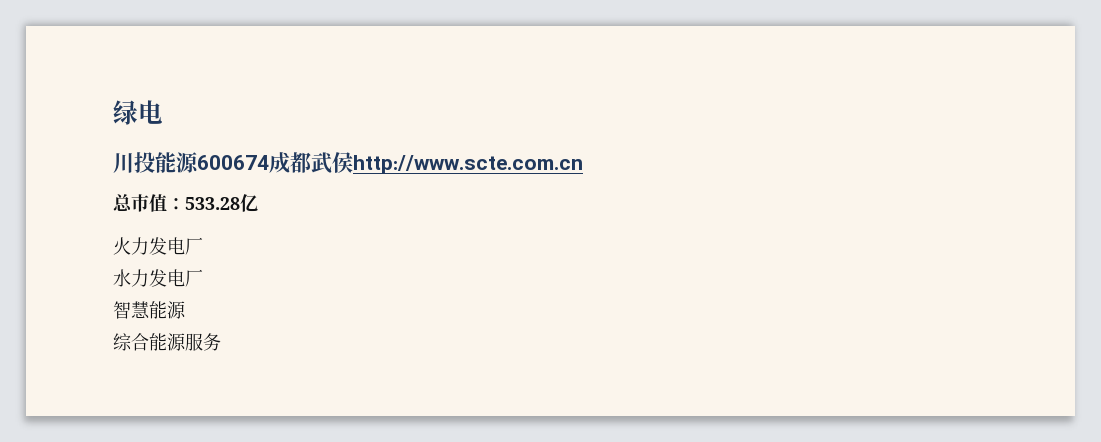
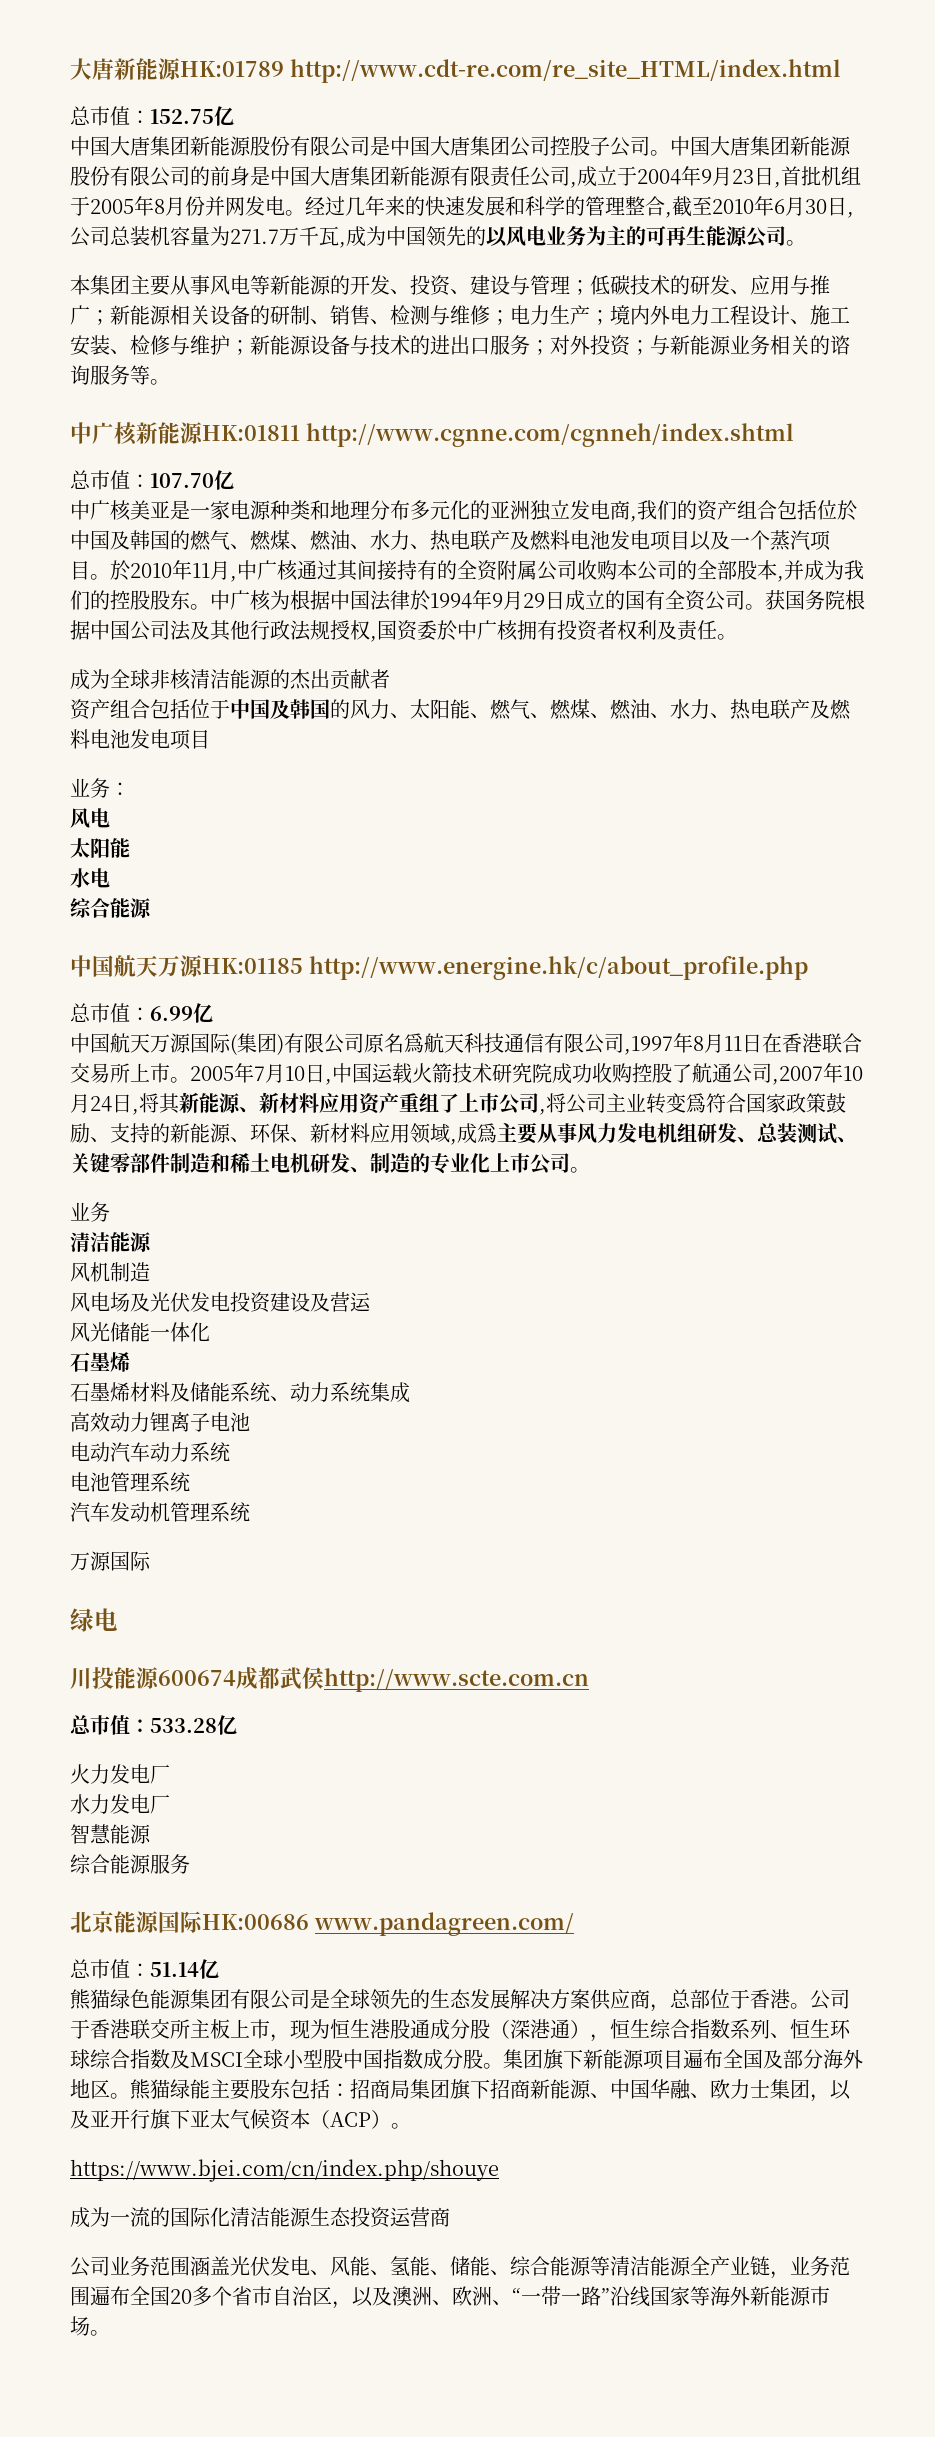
+ 大唐新能源HK:01789 http://www.cdt-re.com/re_site_HTML/index.html
+ 总市值：152.75亿
+ 中国大唐集团新能源股份有限公司是中国大唐集团公司控股子公司。中国大唐集团新能源股份有限公司的前身是中国大唐集团新能源有限责任公司,成立于2004年9月23日,首批机组于2005年8月份并网发电。经过几年来的快速发展和科学的管理整合,截至2010年6月30日,公司总装机容量为271.7万千瓦,成为中国领先的以风电业务为主的可再生能源公司。
+ 本集团主要从事风电等新能源的开发、投资、建设与管理；低碳技术的研发、应用与推广；新能源相关设备的研制、销售、检测与维修；电力生产；境内外电力工程设计、施工安装、检修与维护；新能源设备与技术的进出口服务；对外投资；与新能源业务相关的谘询服务等。
+ 中广核新能源HK:01811 http://www.cgnne.com/cgnneh/index.shtml
+ 总市值：107.70亿
+ 中广核美亚是一家电源种类和地理分布多元化的亚洲独立发电商,我们的资产组合包括位於中国及韩国的燃气、燃煤、燃油、水力、热电联产及燃料电池发电项目以及一个蒸汽项目。於2010年11月,中广核通过其间接持有的全资附属公司收购本公司的全部股本,并成为我们的控股股东。中广核为根据中国法律於1994年9月29日成立的国有全资公司。获国务院根据中国公司法及其他行政法规授权,国资委於中广核拥有投资者权利及责任。
+ 成为全球非核清洁能源的杰出贡献者
+ 资产组合包括位于中国及韩国的风力、太阳能、燃气、燃煤、燃油、水力、热电联产及燃料电池发电项目
+ 业务：
+ 风电
+ 太阳能
+ 水电
+ 综合能源
+ 中国航天万源HK:01185 http://www.energine.hk/c/about_profile.php
+ 总市值：6.99亿
+ 中国航天万源国际(集团)有限公司原名爲航天科技通信有限公司,1997年8月11日在香港联合交易所上市。2005年7月10日,中国运载火箭技术研究院成功收购控股了航通公司,2007年10月24日,将其新能源、新材料应用资产重组了上市公司,将公司主业转变爲符合国家政策鼓励、支持的新能源、环保、新材料应用领域,成爲主要从事风力发电机组研发、总装测试、关键零部件制造和稀土电机研发、制造的专业化上市公司。
+ 业务
+ 清洁能源
+ 风机制造
+ 风电场及光伏发电投资建设及营运
+ 风光储能一体化
+ 石墨烯
+ 石墨烯材料及储能系统、动力系统集成
+ 高效动力锂离子电池
+ 电动汽车动力系统
+ 电池管理系统
+ 汽车发动机管理系统
+ 万源国际
+ 北京能源国际HK:00686 www.pandagreen.com/
+ 总市值：51.14亿
+ 熊猫绿色能源集团有限公司是全球领先的生态发展解决方案供应商，总部位于香港。公司于香港联交所主板上市，现为恒生港股通成分股（深港通），恒生综合指数系列、恒生环球综合指数及MSCI全球小型股中国指数成分股。集团旗下新能源项目遍布全国及部分海外地区。熊猫绿能主要股东包括：招商局集团旗下招商新能源、中国华融、欧力士集团，以及亚开行旗下亚太气候资本（ACP）。
+ https://www.bjei.com/cn/index.php/shouye
+ 成为一流的国际化清洁能源生态投资运营商
+ 公司业务范围涵盖光伏发电、风能、氢能、储能、综合能源等清洁能源全产业链，业务范围遍布全国20多个省市自治区，以及澳洲、欧洲、“一带一路”沿线国家等海外新能源市场。

